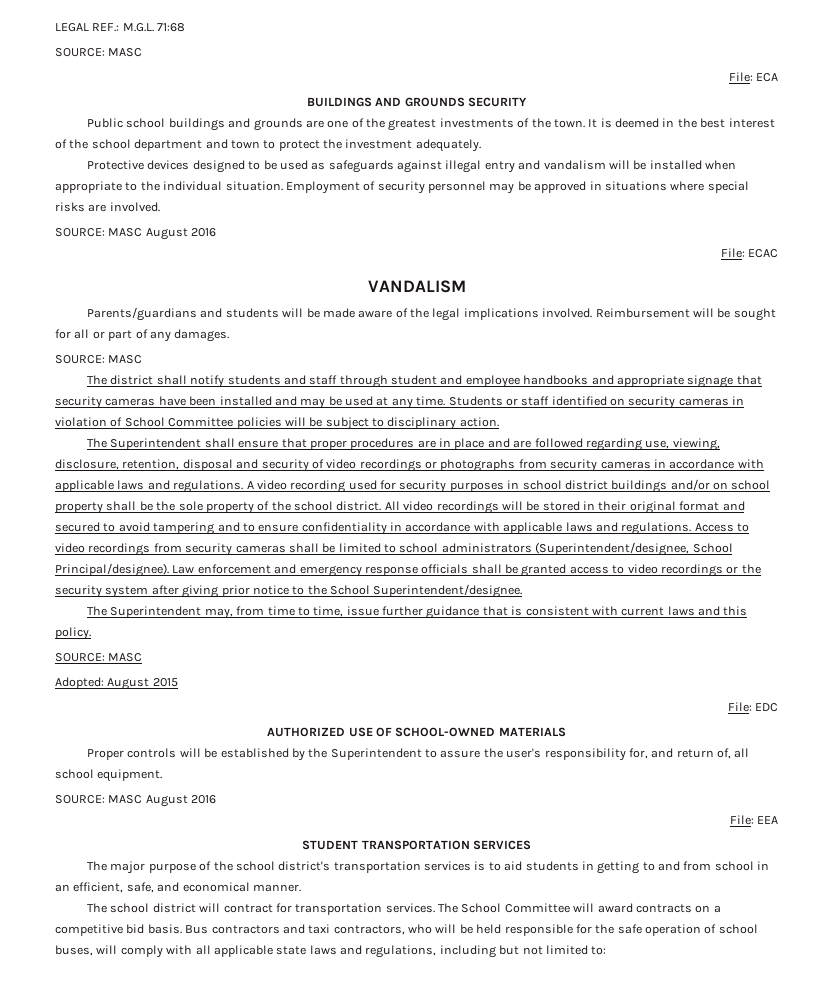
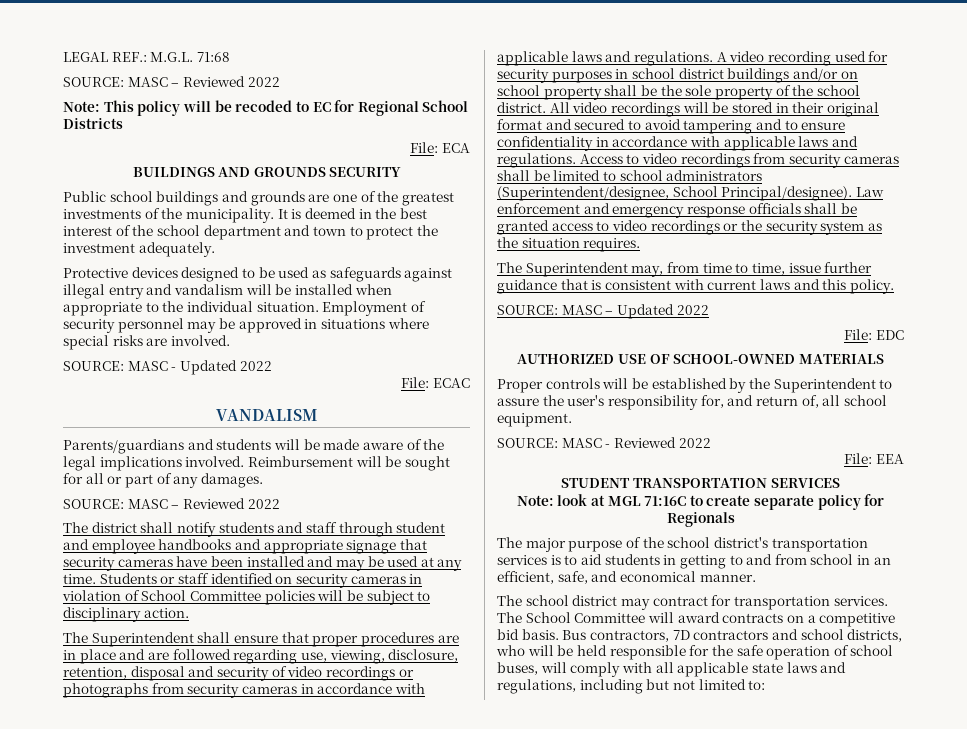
  LEGAL REF.: M.G.L. 71:68
- SOURCE: MASC
+ SOURCE: MASC – Reviewed 2022
+ Note: This policy will be recoded to EC for Regional School Districts
- Public school buildings and grounds are one of the greatest investments of the town.
+ Public school buildings and grounds are one of the greatest investments of the municipality.
  Employment of security personnel may be approved in situations where special risks are involved.
- SOURCE: MASC August 2016
+ SOURCE: MASC - Updated 2022
  Reimbursement will be sought for all or part of any damages.
- SOURCE: MASC
+ SOURCE: MASC – Reviewed 2022
- Law enforcement and emergency response officials shall be granted access to video recordings or the security system after giving prior notice to the School Superintendent/designee.
+ Law enforcement and emergency response officials shall be granted access to video recordings or the security system as the situation requires.
  The Superintendent may, from time to time, issue further guidance that is consistent with current laws and this policy.
- SOURCE: MASC
- Adopted: August 2015
+ SOURCE: MASC – Updated 2022
  Proper controls will be established by the Superintendent to assure the user's responsibility for, and return of, all school equipment.
- SOURCE: MASC August 2016
+ SOURCE: MASC - Reviewed 2022
+ Note: look at MGL 71:16C to create separate policy for Regionals
- The school district will contract for transportation services.
+ The school district may contract for transportation services.
- Bus contractors and taxi contractors, who will be held responsible for the safe operation of school buses, will comply with all applicable state laws and regulations, including but not limited to:
+ Bus contractors, 7D contractors and school districts, who will be held responsible for the safe operation of school buses, will comply with all applicable state laws and regulations, including but not limited to:

